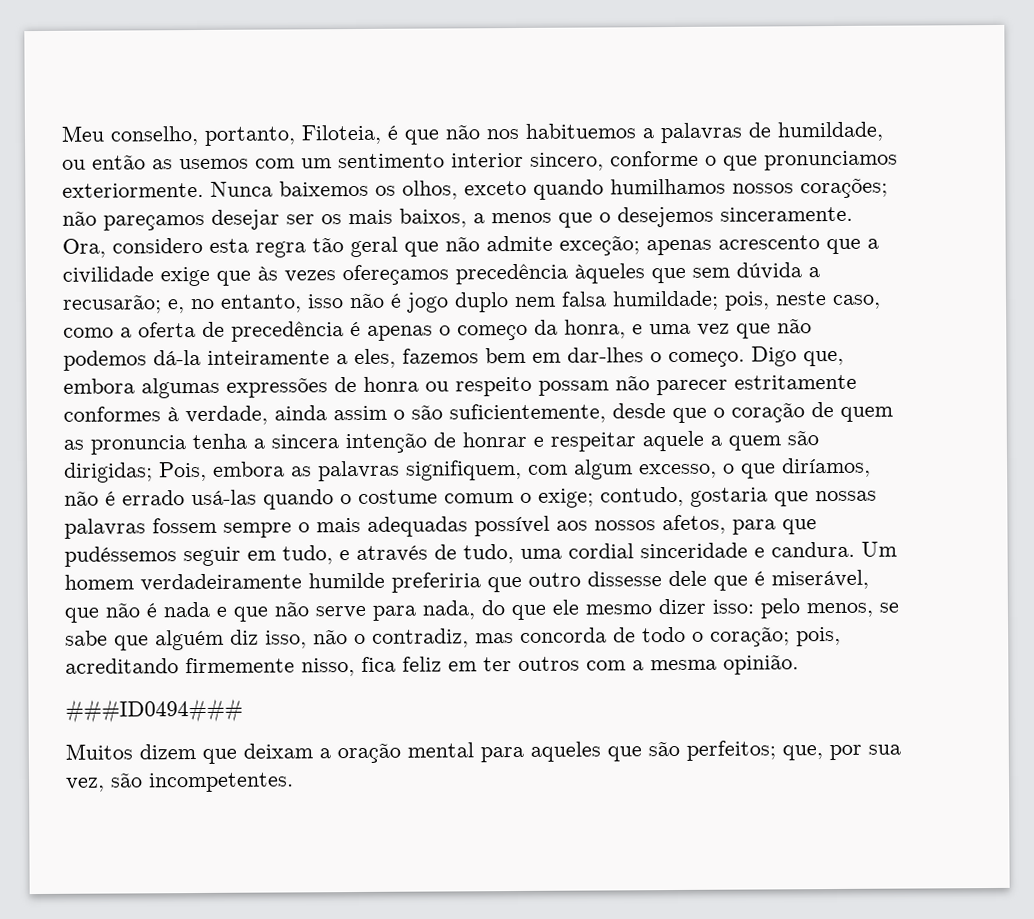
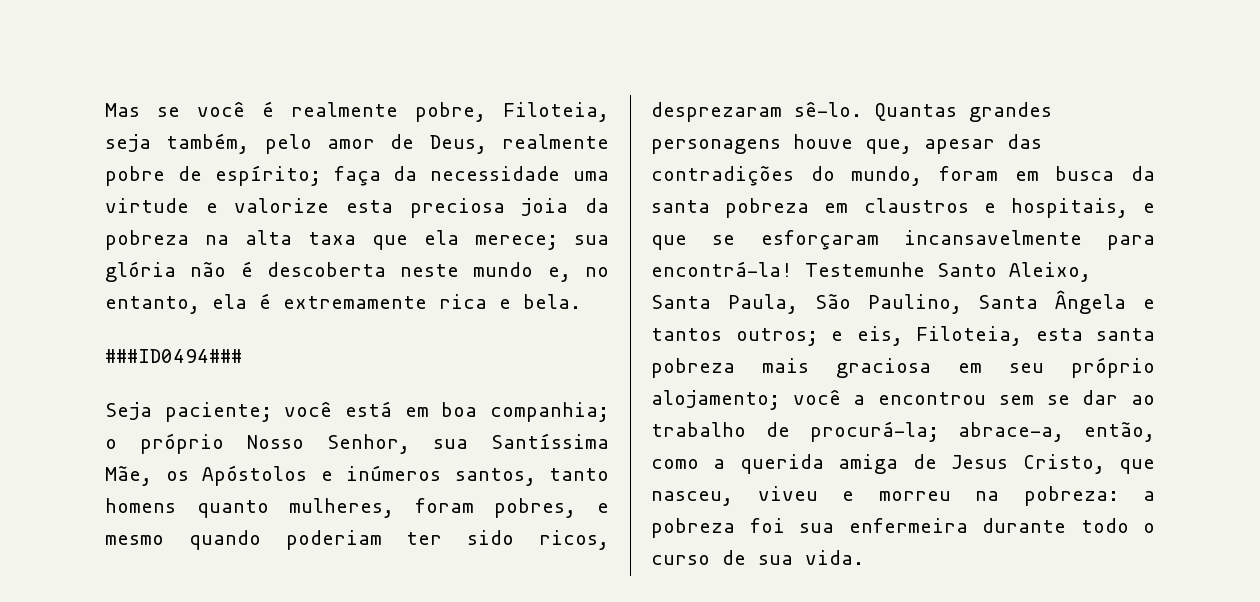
- Meu conselho, portanto, Filoteia, é que não nos habituemos a palavras de humildade, ou então as usemos com um sentimento interior sincero, conforme o que pronunciamos exteriormente. Nunca baixemos os olhos, exceto quando humilhamos nossos corações; não pareçamos desejar ser os mais baixos, a menos que o desejemos sinceramente. Ora, considero esta regra tão geral que não admite exceção; apenas acrescento que a civilidade exige que às vezes ofereçamos precedência àqueles que sem dúvida a recusarão; e, no entanto, isso não é jogo duplo nem falsa humildade; pois, neste caso, como a oferta de precedência é apenas o começo da honra, e uma vez que não podemos dá-la inteiramente a eles, fazemos bem em dar-lhes o começo. Digo que, embora algumas expressões de honra ou respeito possam não parecer estritamente conformes à verdade, ainda assim o são suficientemente, desde que o coração de quem as pronuncia tenha a sincera intenção de honrar e respeitar aquele a quem são dirigidas; Pois, embora as palavras signifiquem, com algum excesso, o que diríamos, não é errado usá-las quando o costume comum o exige; contudo, gostaria que nossas palavras fossem sempre o mais adequadas possível aos nossos afetos, para que pudéssemos seguir em tudo, e através de tudo, uma cordial sinceridade e candura. Um homem verdadeiramente humilde preferiria que outro dissesse dele que é miserável, que não é nada e que não serve para nada, do que ele mesmo dizer isso: pelo menos, se sabe que alguém diz isso, não o contradiz, mas concorda de todo o coração; pois, acreditando firmemente nisso, fica feliz em ter outros com a mesma opinião.
+ Mas se você é realmente pobre, Filoteia, seja também, pelo amor de Deus, realmente pobre de espírito; faça da necessidade uma virtude e valorize esta preciosa joia da pobreza na alta taxa que ela merece; sua glória não é descoberta neste mundo e, no entanto, ela é extremamente rica e bela.
  ###ID0494###
- Muitos dizem que deixam a oração mental para aqueles que são perfeitos; que, por sua vez, são incompetentes.
+ Seja paciente; você está em boa companhia; o próprio Nosso Senhor, sua Santíssima Mãe, os Apóstolos e inúmeros santos, tanto homens quanto mulheres, foram pobres, e mesmo quando poderiam ter sido ricos, desprezaram sê-lo. Quantas grandes personagens houve que, apesar das contradições do mundo, foram em busca da santa pobreza em claustros e hospitais, e que se esforçaram incansavelmente para encontrá-la! Testemunhe Santo Aleixo, Santa Paula, São Paulino, Santa Ângela e tantos outros; e eis, Filoteia, esta santa pobreza mais graciosa em seu próprio alojamento; você a encontrou sem se dar ao trabalho de procurá-la; abrace-a, então, como a querida amiga de Jesus Cristo, que nasceu, viveu e morreu na pobreza: a pobreza foi sua enfermeira durante todo o curso de sua vida.

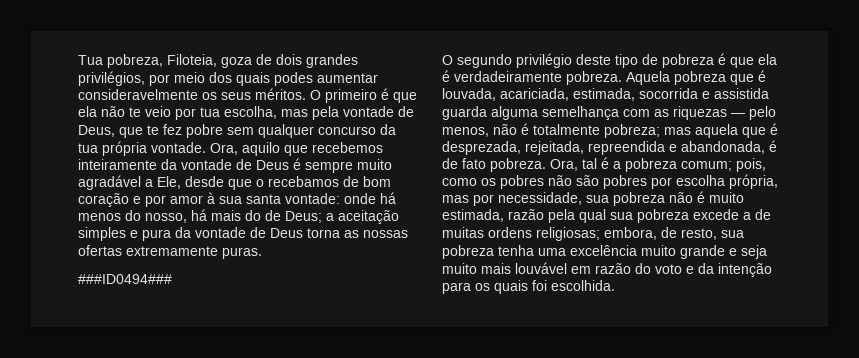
- Mas se você é realmente pobre, Filoteia, seja também, pelo amor de Deus, realmente pobre de espírito; faça da necessidade uma virtude e valorize esta preciosa joia da pobreza na alta taxa que ela merece; sua glória não é descoberta neste mundo e, no entanto, ela é extremamente rica e bela.
+ Tua pobreza, Filoteia, goza de dois grandes privilégios, por meio dos quais podes aumentar consideravelmente os seus méritos. O primeiro é que ela não te veio por tua escolha, mas pela vontade de Deus, que te fez pobre sem qualquer concurso da tua própria vontade. Ora, aquilo que recebemos inteiramente da vontade de Deus é sempre muito agradável a Ele, desde que o recebamos de bom coração e por amor à sua santa vontade: onde há menos do nosso, há mais do de Deus; a aceitação simples e pura da vontade de Deus torna as nossas ofertas extremamente puras.
  ###ID0494###
- Seja paciente; você está em boa companhia; o próprio Nosso Senhor, sua Santíssima Mãe, os Apóstolos e inúmeros santos, tanto homens quanto mulheres, foram pobres, e mesmo quando poderiam ter sido ricos, desprezaram sê-lo. Quantas grandes personagens houve que, apesar das contradições do mundo, foram em busca da santa pobreza em claustros e hospitais, e que se esforçaram incansavelmente para encontrá-la! Testemunhe Santo Aleixo, Santa Paula, São Paulino, Santa Ângela e tantos outros; e eis, Filoteia, esta santa pobreza mais graciosa em seu próprio alojamento; você a encontrou sem se dar ao trabalho de procurá-la; abrace-a, então, como a querida amiga de Jesus Cristo, que nasceu, viveu e morreu na pobreza: a pobreza foi sua enfermeira durante todo o curso de sua vida.
+ O segundo privilégio deste tipo de pobreza é que ela é verdadeiramente pobreza. Aquela pobreza que é louvada, acariciada, estimada, socorrida e assistida guarda alguma semelhança com as riquezas — pelo menos, não é totalmente pobreza; mas aquela que é desprezada, rejeitada, repreendida e abandonada, é de fato pobreza. Ora, tal é a pobreza comum; pois, como os pobres não são pobres por escolha própria, mas por necessidade, sua pobreza não é muito estimada, razão pela qual sua pobreza excede a de muitas ordens religiosas; embora, de resto, sua pobreza tenha uma excelência muito grande e seja muito mais louvável em razão do voto e da intenção para os quais foi escolhida.

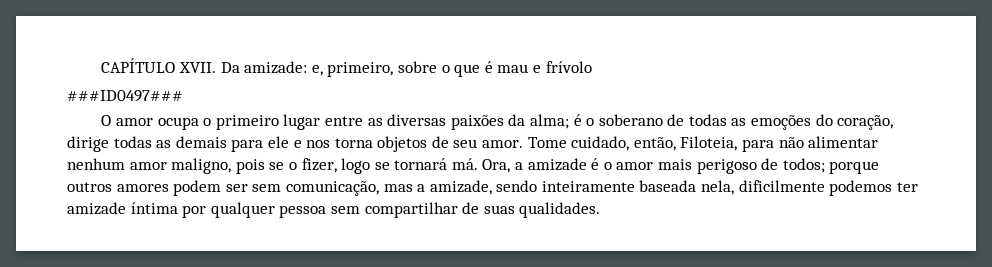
- Tua pobreza, Filoteia, goza de dois grandes privilégios, por meio dos quais podes aumentar consideravelmente os seus méritos. O primeiro é que ela não te veio por tua escolha, mas pela vontade de Deus, que te fez pobre sem qualquer concurso da tua própria vontade. Ora, aquilo que recebemos inteiramente da vontade de Deus é sempre muito agradável a Ele, desde que o recebamos de bom coração e por amor à sua santa vontade: onde há menos do nosso, há mais do de Deus; a aceitação simples e pura da vontade de Deus torna as nossas ofertas extremamente puras.
- ###ID0494###
- O segundo privilégio deste tipo de pobreza é que ela é verdadeiramente pobreza. Aquela pobreza que é louvada, acariciada, estimada, socorrida e assistida guarda alguma semelhança com as riquezas — pelo menos, não é totalmente pobreza; mas aquela que é desprezada, rejeitada, repreendida e abandonada, é de fato pobreza. Ora, tal é a pobreza comum; pois, como os pobres não são pobres por escolha própria, mas por necessidade, sua pobreza não é muito estimada, razão pela qual sua pobreza excede a de muitas ordens religiosas; embora, de resto, sua pobreza tenha uma excelência muito grande e seja muito mais louvável em razão do voto e da intenção para os quais foi escolhida.
+ CAPÍTULO XVII. Da amizade: e, primeiro, sobre o que é mau e frívolo
+ ###ID0497###
+ O amor ocupa o primeiro lugar entre as diversas paixões da alma; é o soberano de todas as emoções do coração, dirige todas as demais para ele e nos torna objetos de seu amor. Tome cuidado, então, Filoteia, para não alimentar nenhum amor maligno, pois se o fizer, logo se tornará má. Ora, a amizade é o amor mais perigoso de todos; porque outros amores podem ser sem comunicação, mas a amizade, sendo inteiramente baseada nela, dificilmente podemos ter amizade íntima por qualquer pessoa sem compartilhar de suas qualidades.

